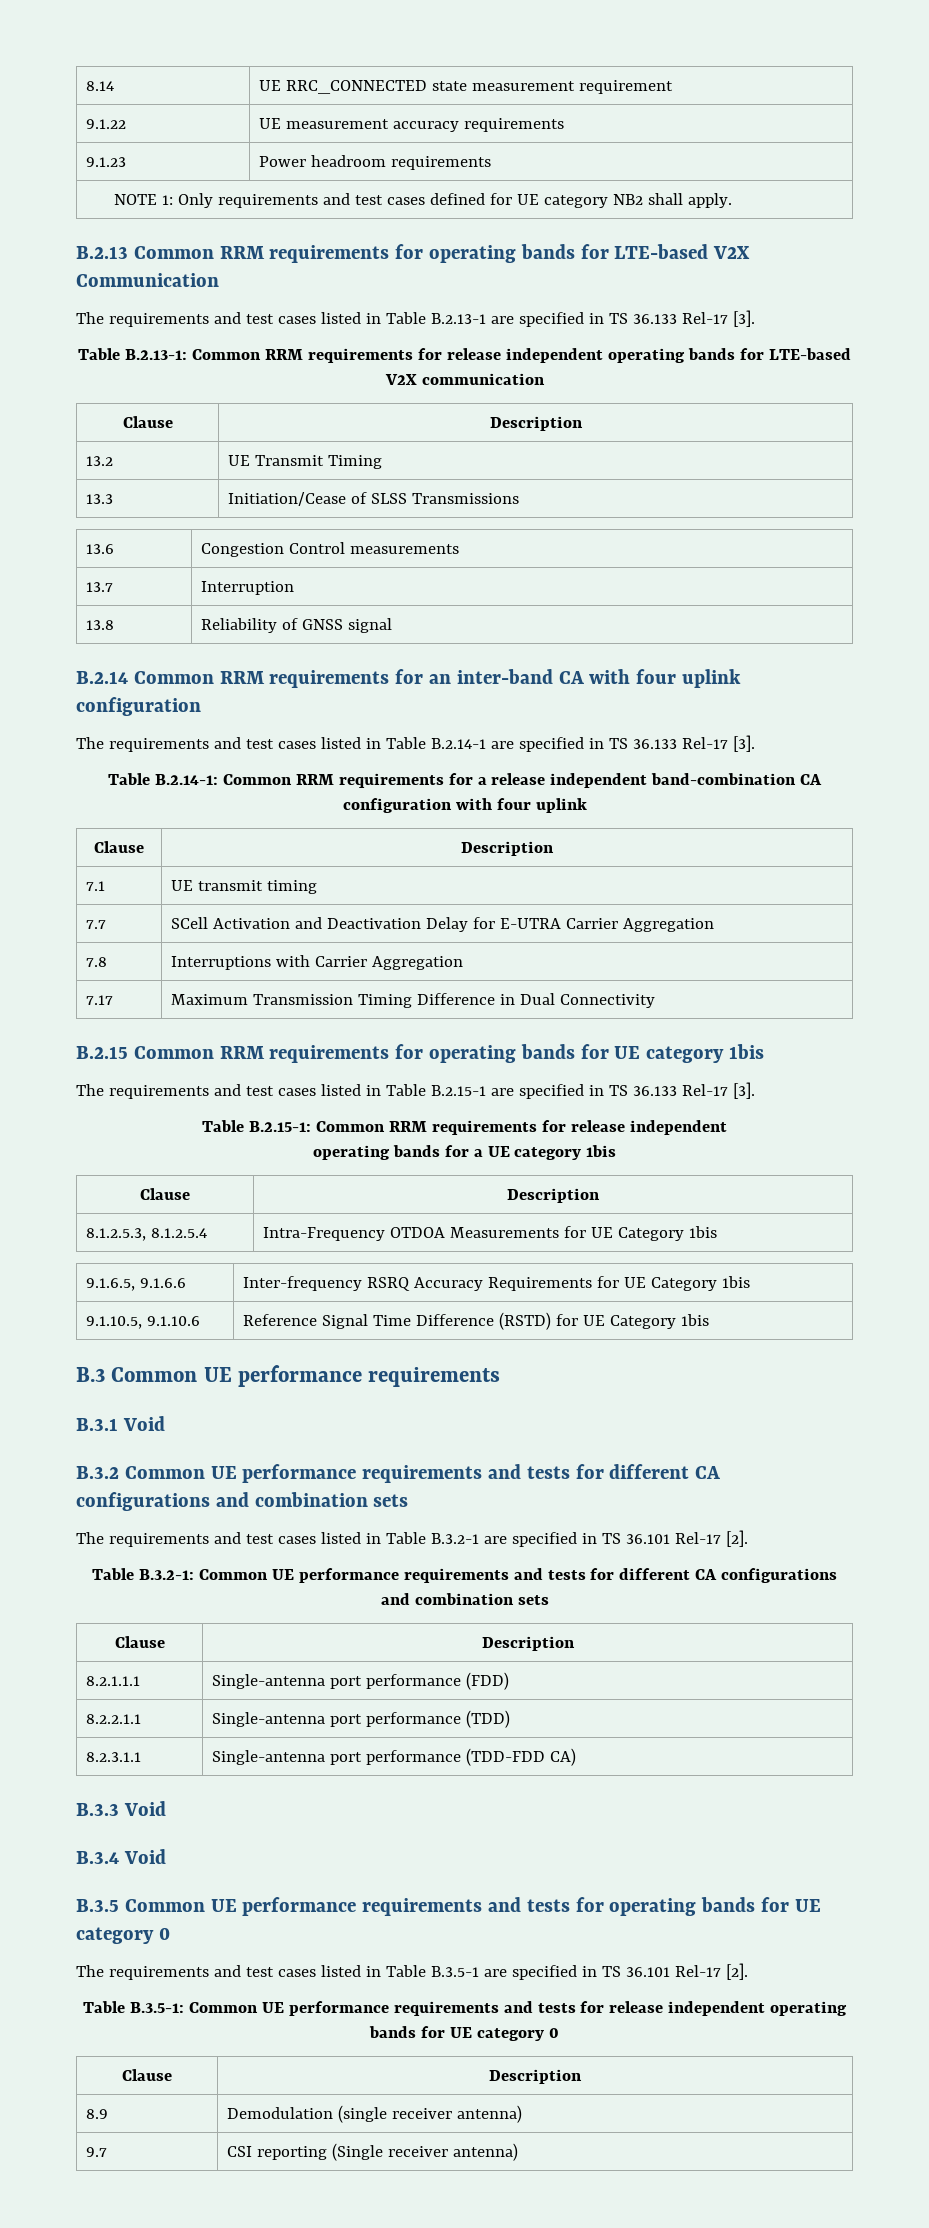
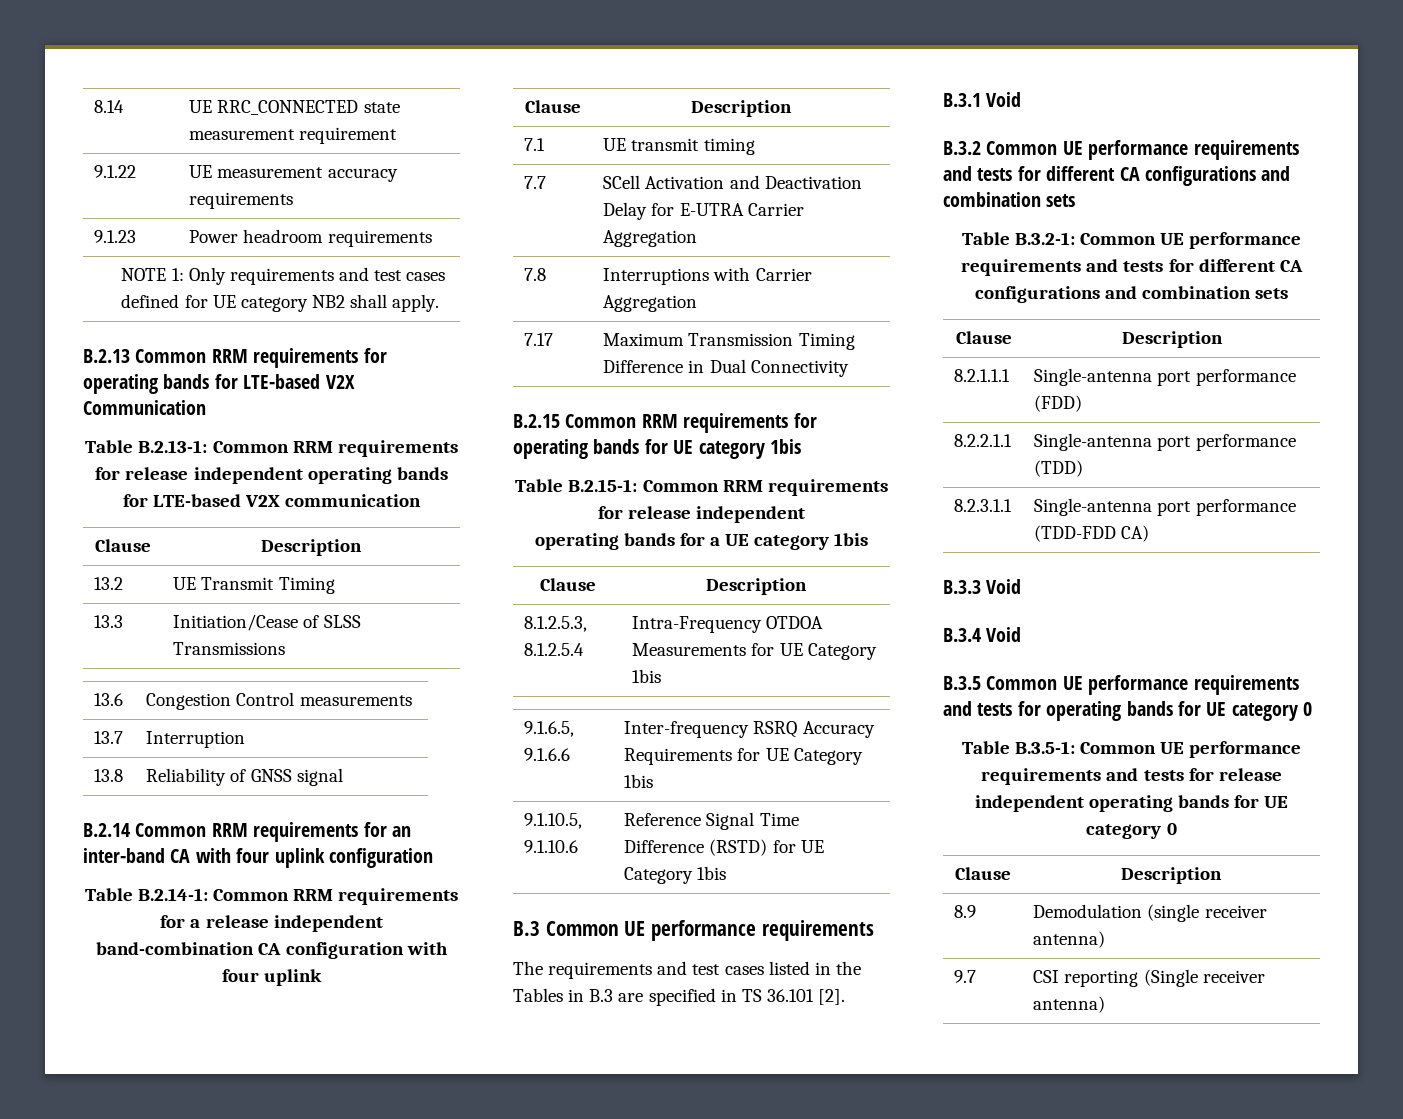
- The requirements and test cases listed in Table B.2.13-1 are specified in TS 36.133 Rel-17 [3].
- The requirements and test cases listed in Table B.2.14-1 are specified in TS 36.133 Rel-17 [3].
- The requirements and test cases listed in Table B.2.15-1 are specified in TS 36.133 Rel-17 [3].
+ The requirements and test cases listed in the Tables in B.3 are specified in TS 36.101 [2].
- The requirements and test cases listed in Table B.3.2-1 are specified in TS 36.101 Rel-17 [2].
- The requirements and test cases listed in Table B.3.5-1 are specified in TS 36.101 Rel-17 [2].

